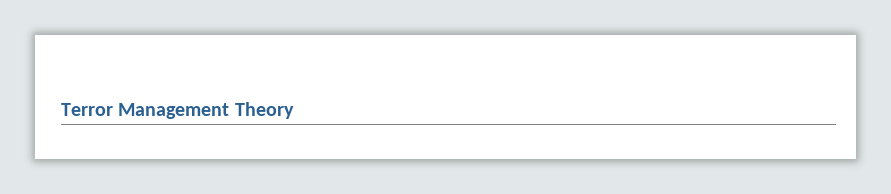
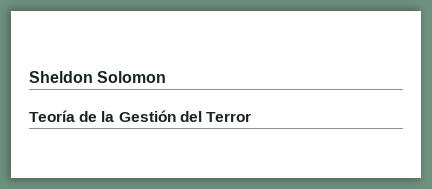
- Terror Management Theory
+ Sheldon Solomon
+ Teoría de la Gestión del Terror

